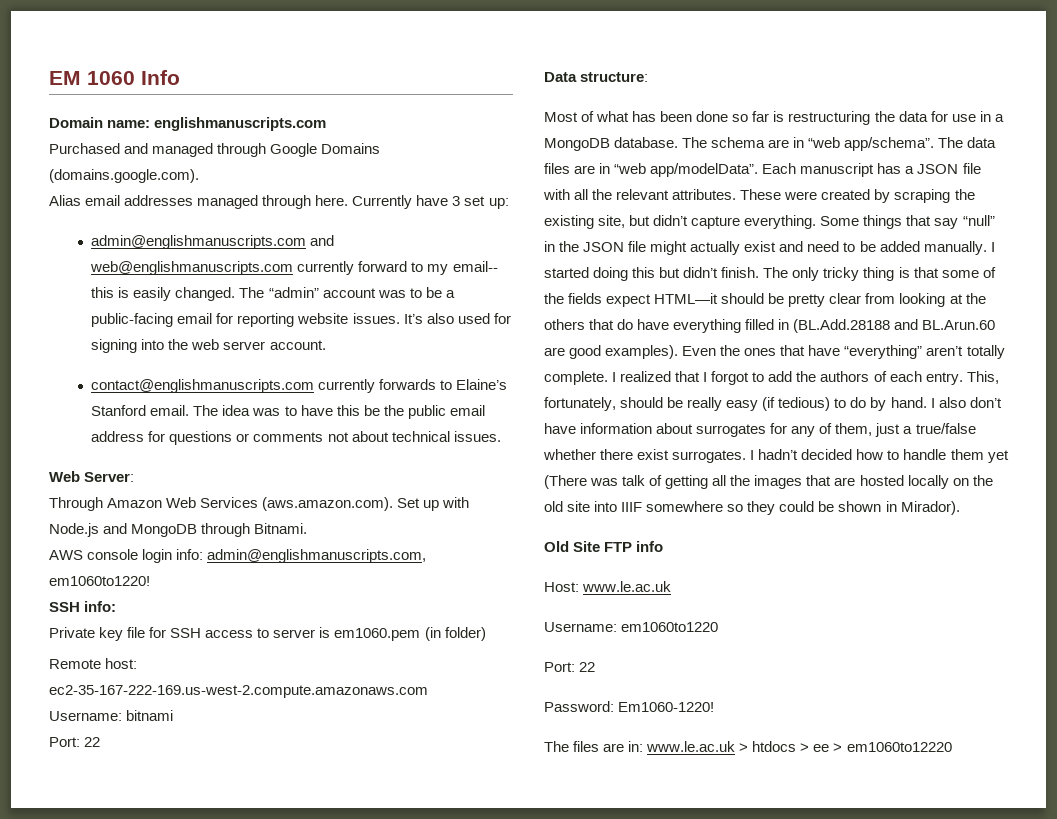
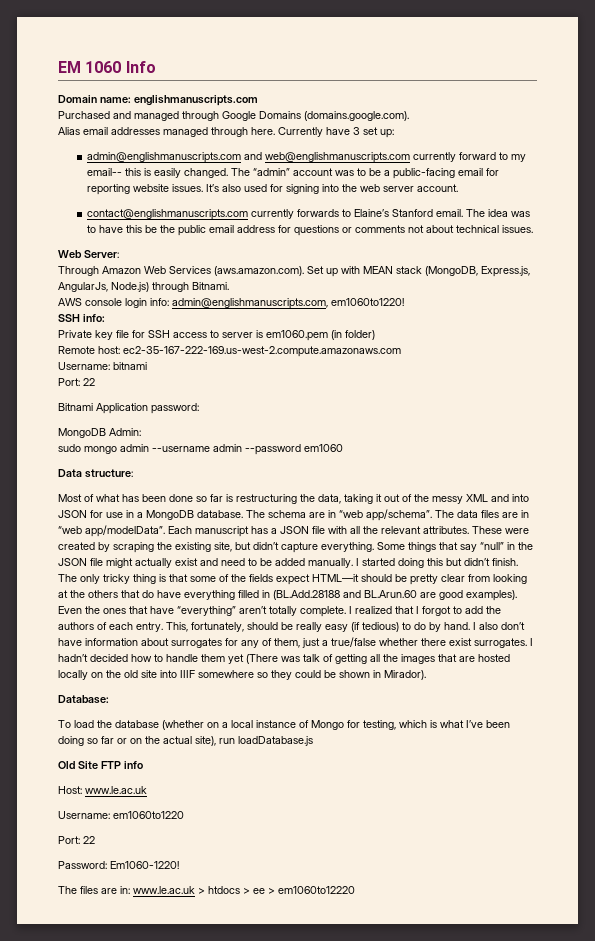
- Through Amazon Web Services (aws.amazon.com). Set up with Node.js and MongoDB through Bitnami.
+ Through Amazon Web Services (aws.amazon.com). Set up with MEAN stack (MongoDB, Express.js, AngularJs, Node.js) through Bitnami.
+ Bitnami Application password:
+ MongoDB Admin:
+ sudo mongo admin --username admin --password em1060
- Most of what has been done so far is restructuring the data for use in a MongoDB database.
+ Most of what has been done so far is restructuring the data, taking it out of the messy XML and into JSON for use in a MongoDB database.
+ Database:
+ To load the database (whether on a local instance of Mongo for testing, which is what I’ve been doing so far or on the actual site), run loadDatabase.js

